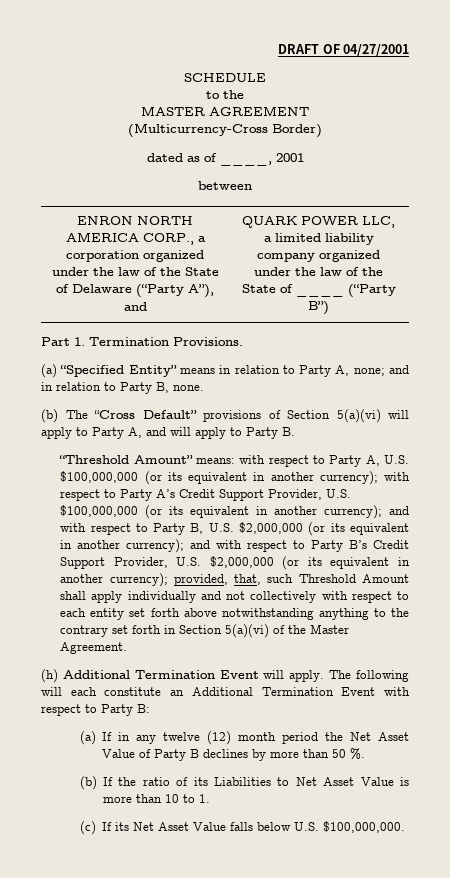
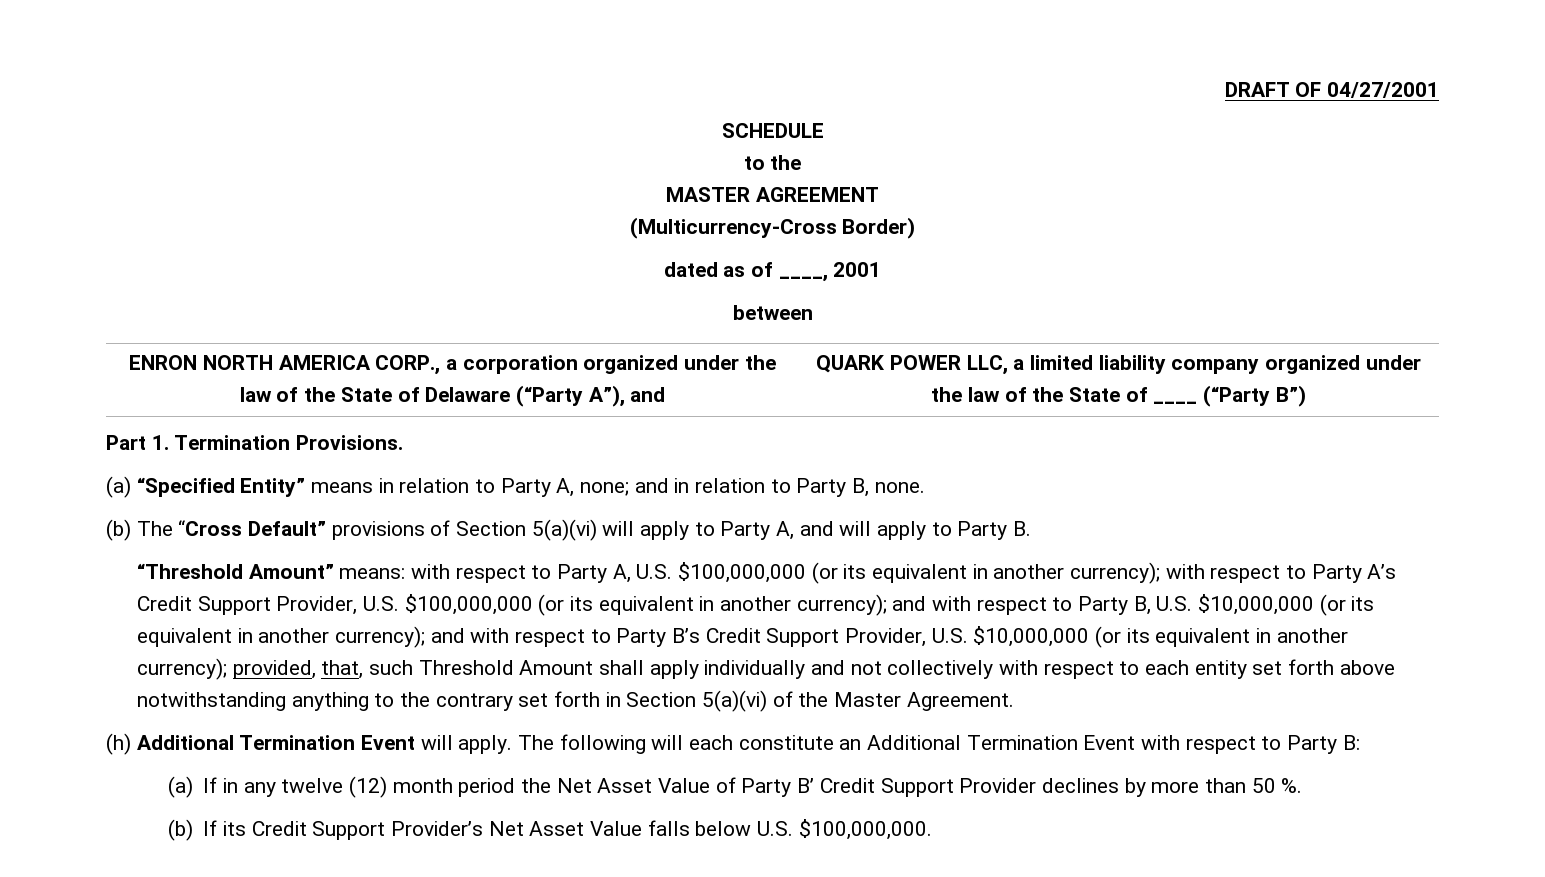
- and with respect to Party B, U.S. $2,000,000 (or its equivalent in another currency);
+ and with respect to Party B, U.S. $10,000,000 (or its equivalent in another currency);
- and with respect to Party B’s Credit Support Provider, U.S. $2,000,000 (or its equivalent in another currency);
+ and with respect to Party B’s Credit Support Provider, U.S. $10,000,000 (or its equivalent in another currency);
- (a) If in any twelve (12) month period the Net Asset Value of Party B declines by more than 50 %.
+ (a) If in any twelve (12) month period the Net Asset Value of Party B’ Credit Support Provider declines by more than 50 %.
- (b) If the ratio of its Liabilities to Net Asset Value is more than 10 to 1.
- (c) If its Net Asset Value falls below U.S. $100,000,000.
+ (b) If its Credit Support Provider’s Net Asset Value falls below U.S. $100,000,000.

